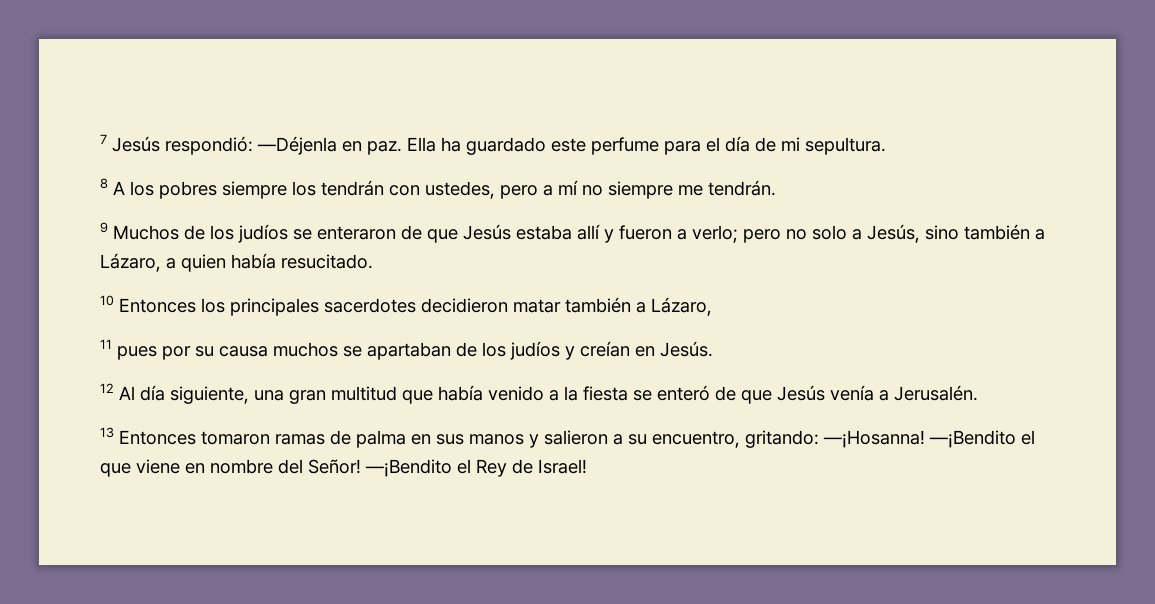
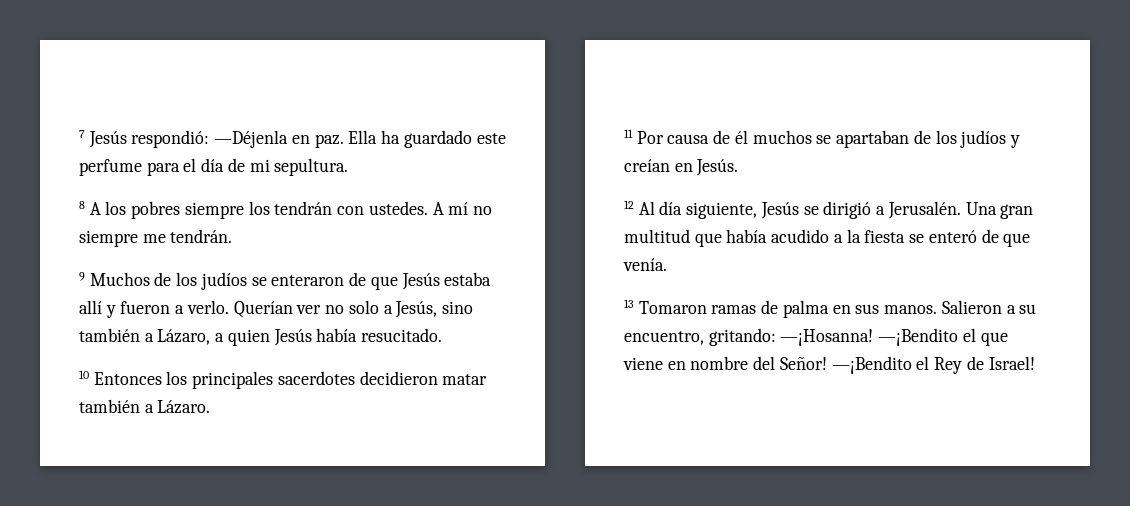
- 8 A los pobres siempre los tendrán con ustedes, pero a mí no siempre me tendrán.
+ 8 A los pobres siempre los tendrán con ustedes. A mí no siempre me tendrán.
- 9 Muchos de los judíos se enteraron de que Jesús estaba allí y fueron a verlo; pero no solo a Jesús, sino también a Lázaro, a quien había resucitado.
+ 9 Muchos de los judíos se enteraron de que Jesús estaba allí y fueron a verlo. Querían ver no solo a Jesús, sino también a Lázaro, a quien Jesús había resucitado.
- 10 Entonces los principales sacerdotes decidieron matar también a Lázaro,
+ 10 Entonces los principales sacerdotes decidieron matar también a Lázaro.
- 11 pues por su causa muchos se apartaban de los judíos y creían en Jesús.
+ 11 Por causa de él muchos se apartaban de los judíos y creían en Jesús.
- 12 Al día siguiente, una gran multitud que había venido a la fiesta se enteró de que Jesús venía a Jerusalén.
+ 12 Al día siguiente, Jesús se dirigió a Jerusalén. Una gran multitud que había acudido a la fiesta se enteró de que venía.
- 13 Entonces tomaron ramas de palma en sus manos y salieron a su encuentro, gritando: —¡Hosanna!
+ 13 Tomaron ramas de palma en sus manos. Salieron a su encuentro, gritando: —¡Hosanna!

